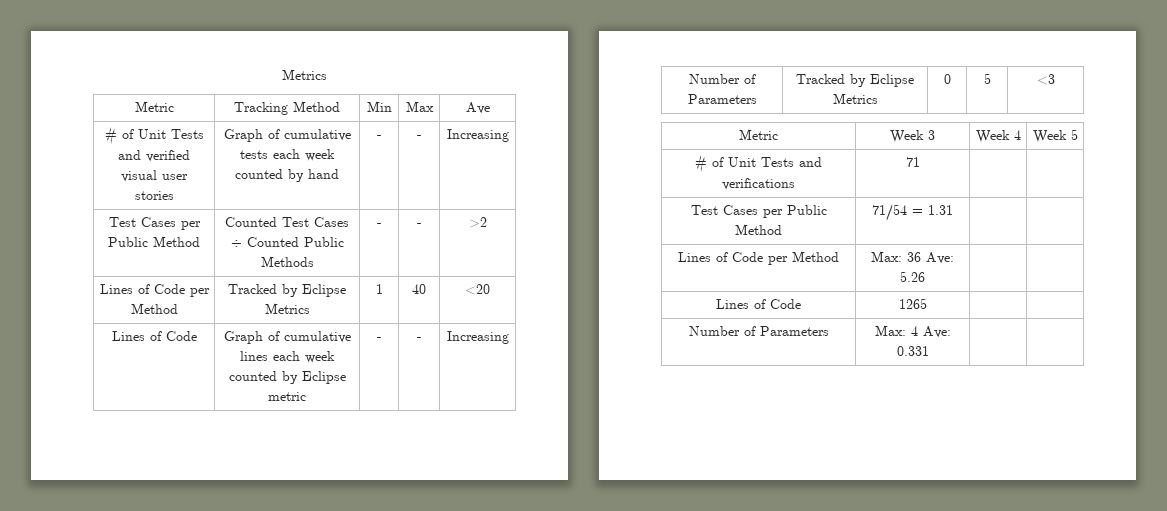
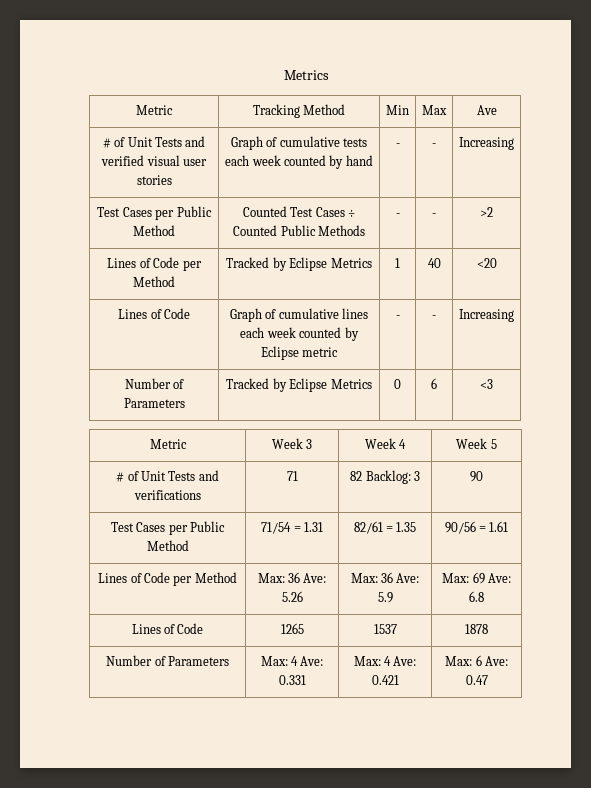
- Number of Parameters | Tracked by Eclipse Metrics | 0 | 5 | <3
+ Number of Parameters | Tracked by Eclipse Metrics | 0 | 6 | <3
- # of Unit Tests and verifications | 71 | |
+ # of Unit Tests and verifications | 71 | 82 Backlog: 3 | 90
- Test Cases per Public Method | 71/54 = 1.31 | |
+ Test Cases per Public Method | 71/54 = 1.31 | 82/61 = 1.35 | 90/56 = 1.61
- Lines of Code per Method | Max: 36 Ave: 5.26 | |
+ Lines of Code per Method | Max: 36 Ave: 5.26 | Max: 36 Ave: 5.9 | Max: 69 Ave: 6.8
- Lines of Code | 1265 | |
+ Lines of Code | 1265 | 1537 | 1878
- Number of Parameters | Max: 4 Ave: 0.331 | |
+ Number of Parameters | Max: 4 Ave: 0.331 | Max: 4 Ave: 0.421 | Max: 6 Ave: 0.47

